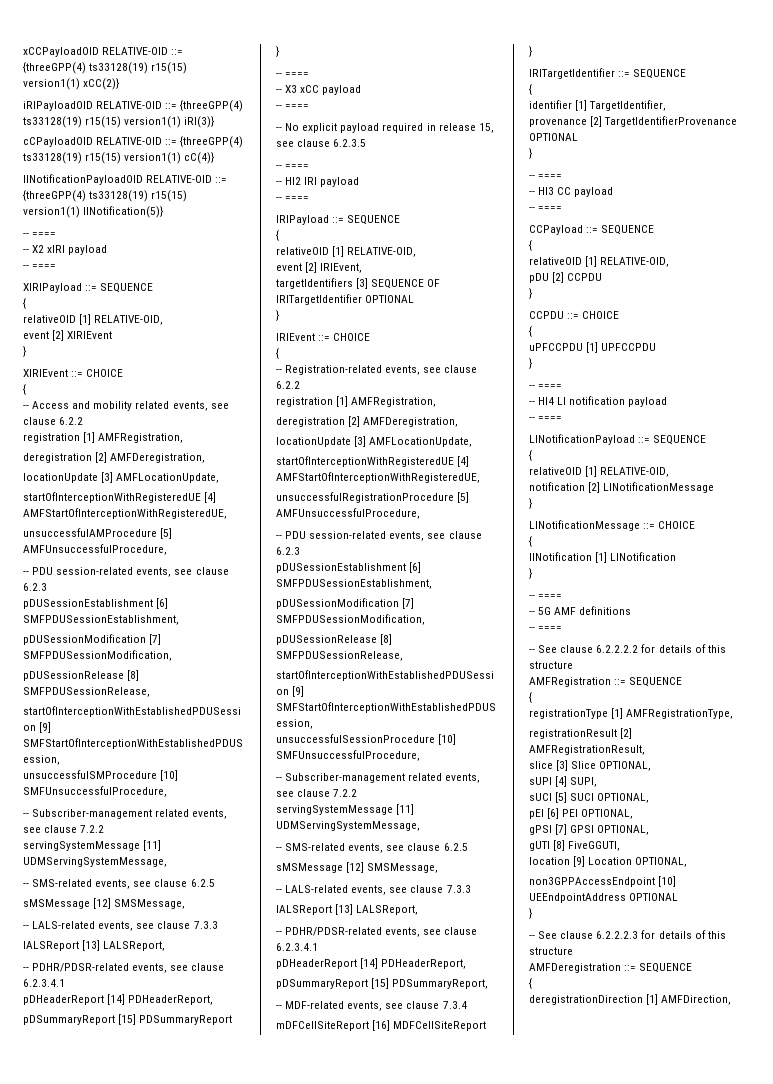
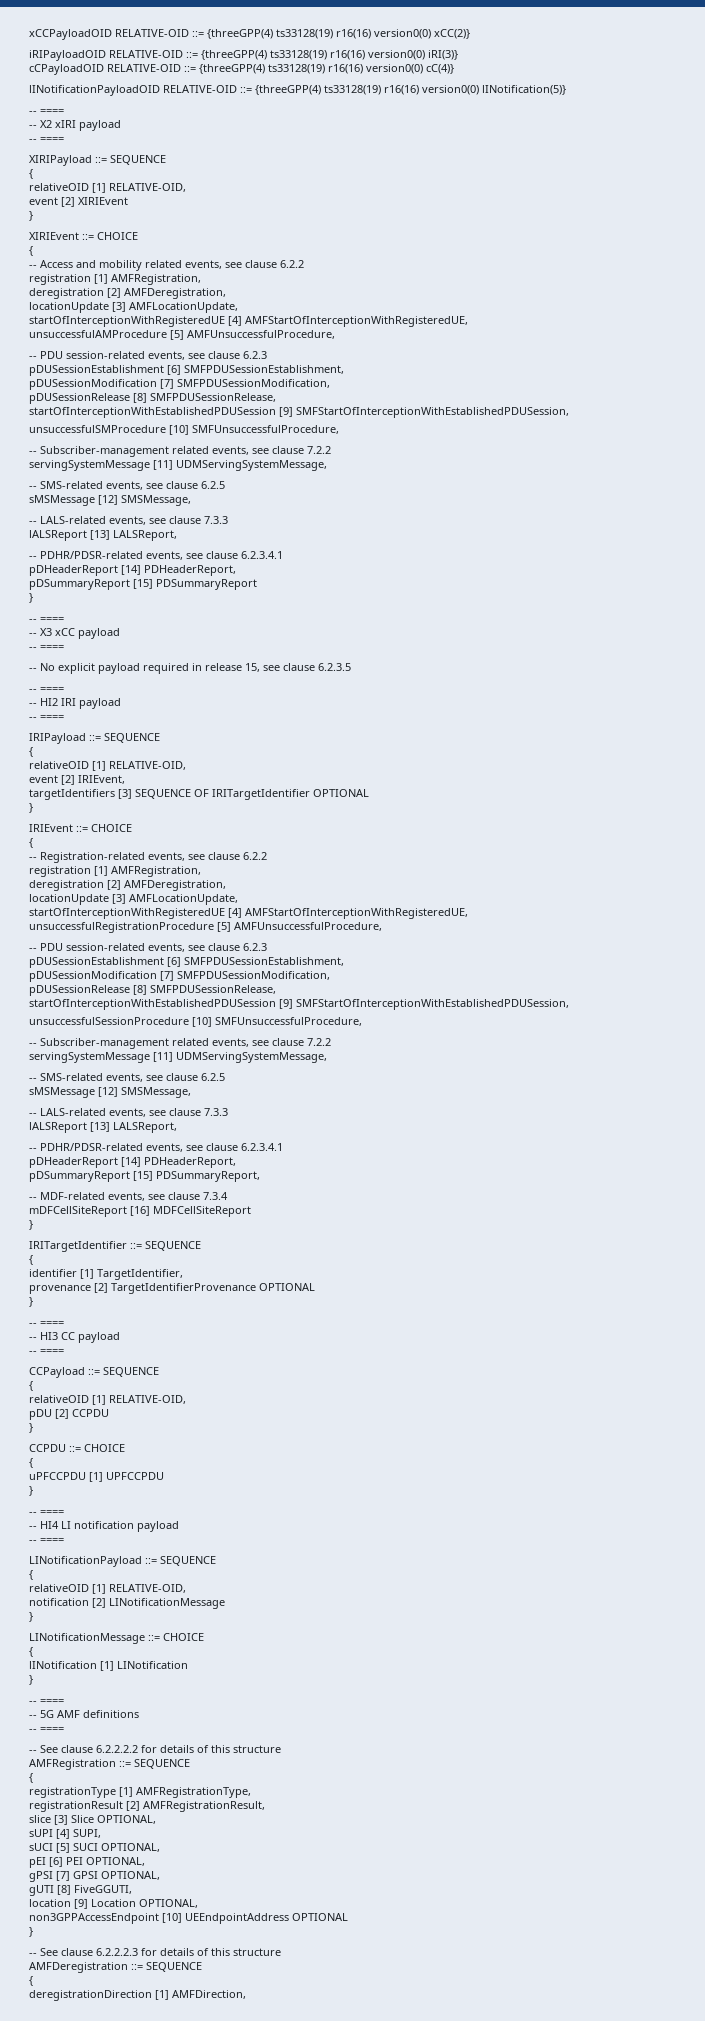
- xCCPayloadOID RELATIVE-OID ::= {threeGPP(4) ts33128(19) r15(15) version1(1) xCC(2)}
+ xCCPayloadOID RELATIVE-OID ::= {threeGPP(4) ts33128(19) r16(16) version0(0) xCC(2)}
- iRIPayloadOID RELATIVE-OID ::= {threeGPP(4) ts33128(19) r15(15) version1(1) iRI(3)}
+ iRIPayloadOID RELATIVE-OID ::= {threeGPP(4) ts33128(19) r16(16) version0(0) iRI(3)}
- cCPayloadOID RELATIVE-OID ::= {threeGPP(4) ts33128(19) r15(15) version1(1) cC(4)}
+ cCPayloadOID RELATIVE-OID ::= {threeGPP(4) ts33128(19) r16(16) version0(0) cC(4)}
- lINotificationPayloadOID RELATIVE-OID ::= {threeGPP(4) ts33128(19) r15(15) version1(1) lINotification(5)}
+ lINotificationPayloadOID RELATIVE-OID ::= {threeGPP(4) ts33128(19) r16(16) version0(0) lINotification(5)}

